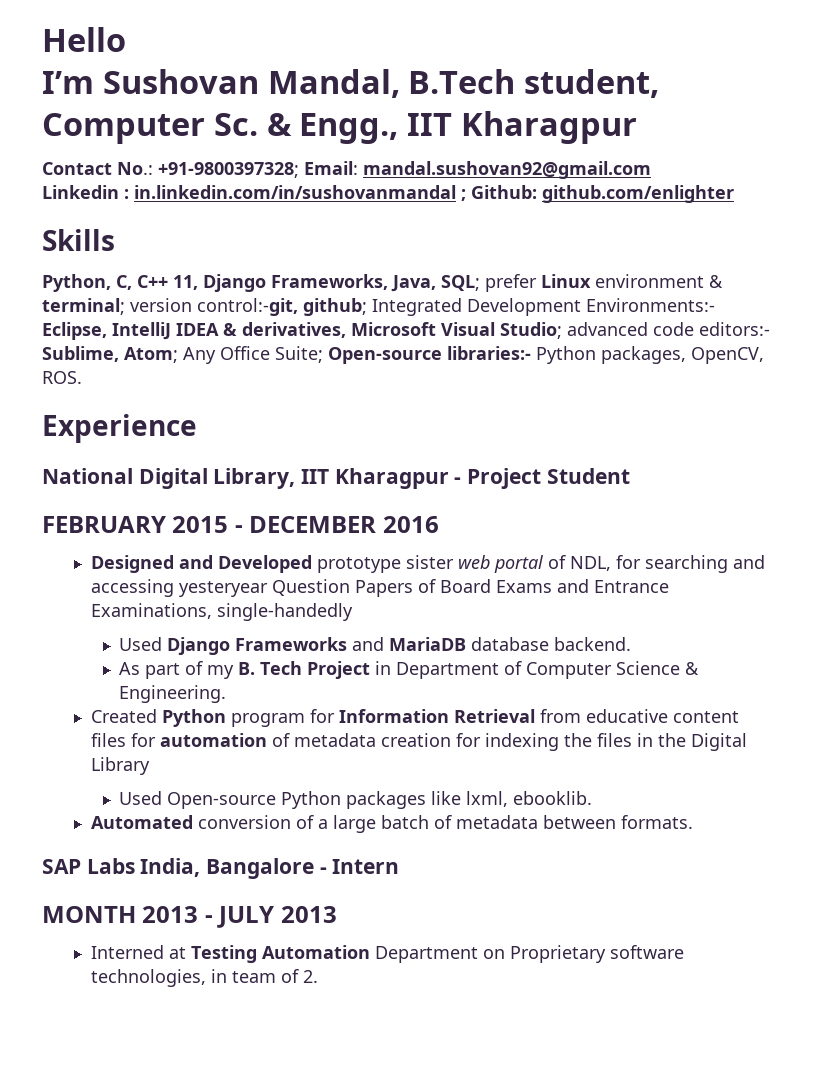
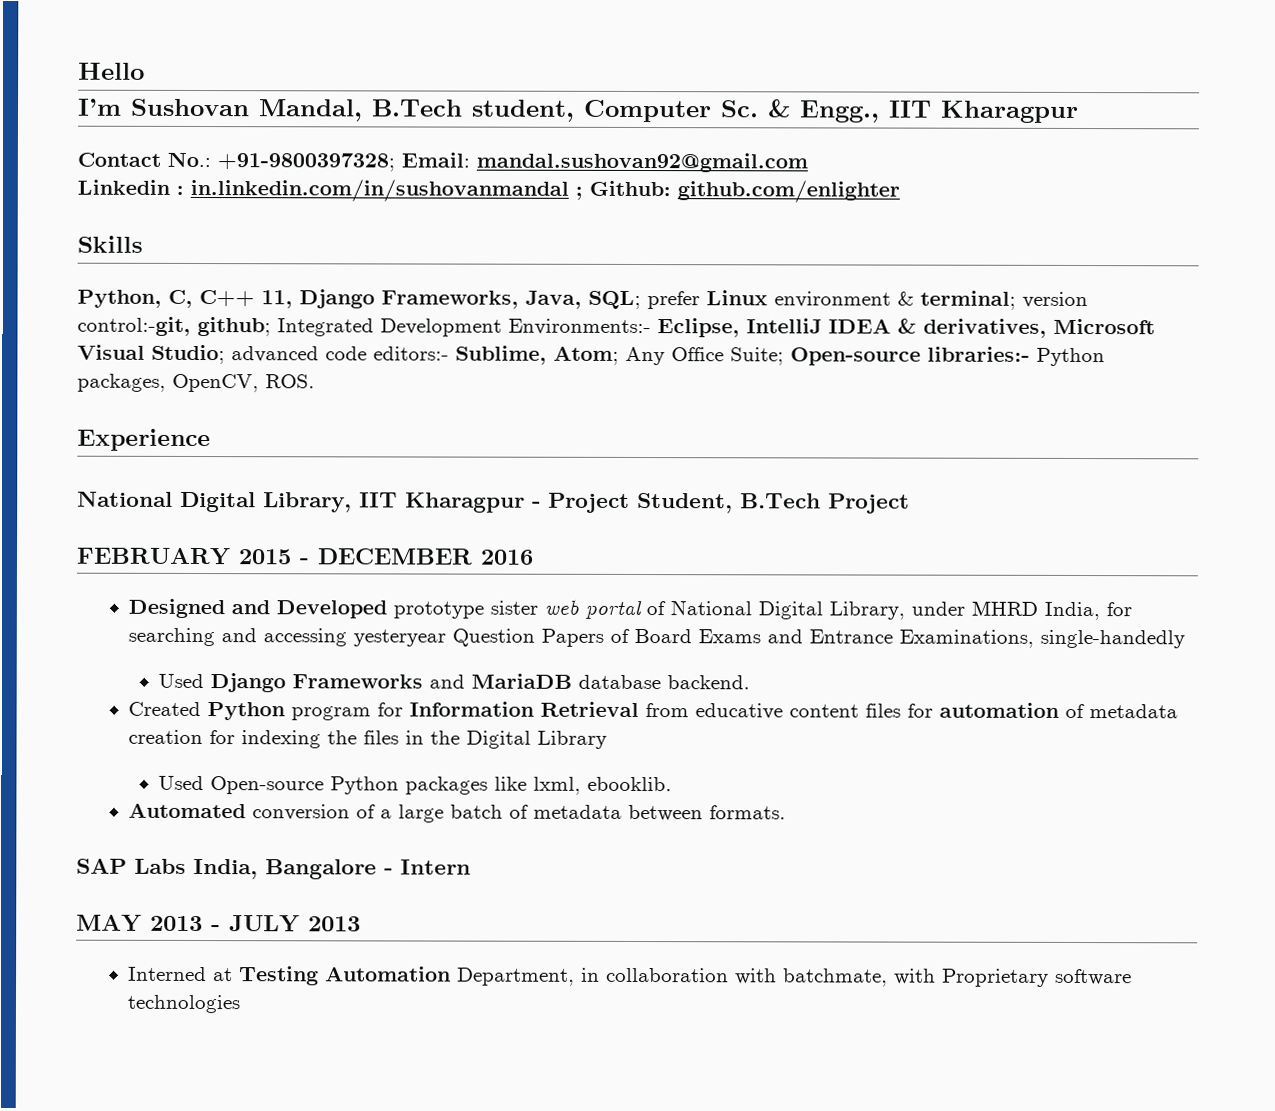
- National Digital Library, IIT Kharagpur - Project Student
+ National Digital Library, IIT Kharagpur - Project Student, B.Tech Project
- Designed and Developed prototype sister web portal of NDL, for searching and accessing yesteryear Question Papers of Board Exams and Entrance Examinations, single-handedly
+ Designed and Developed prototype sister web portal of National Digital Library, under MHRD India, for searching and accessing yesteryear Question Papers of Board Exams and Entrance Examinations, single-handedly
- As part of my B. Tech Project in Department of Computer Science & Engineering.
- MONTH 2013 - JULY 2013
+ MAY 2013 - JULY 2013
- Interned at Testing Automation Department on Proprietary software technologies, in team of 2.
+ Interned at Testing Automation Department, in collaboration with batchmate, with Proprietary software technologies

